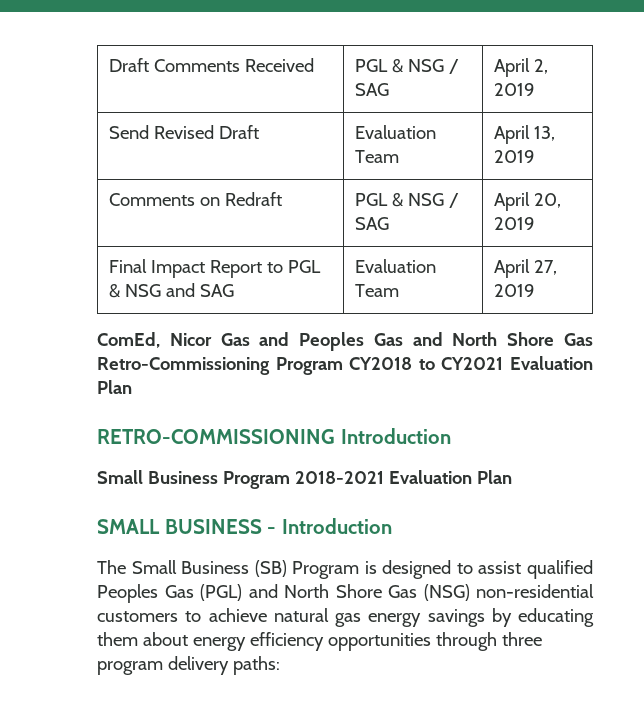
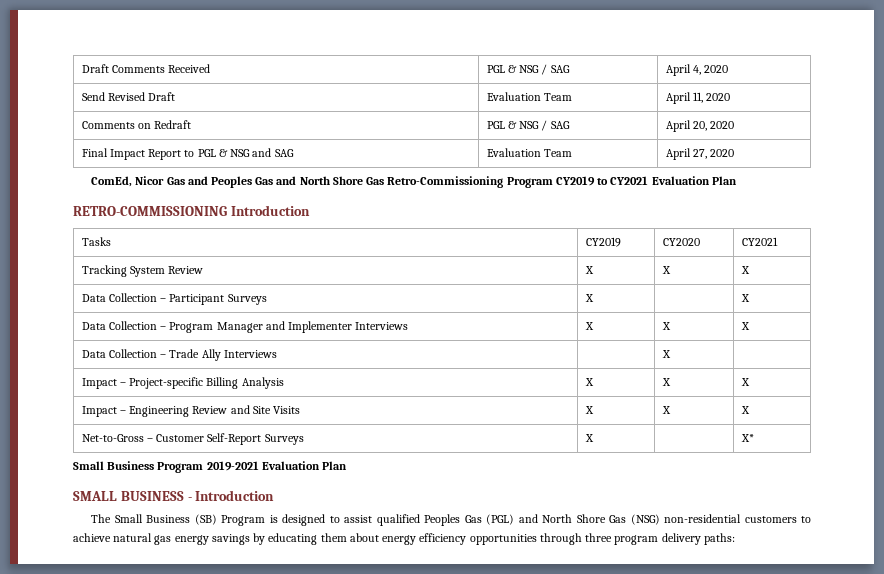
- Draft Comments Received | PGL & NSG / SAG | April 2, 2019
+ Draft Comments Received | PGL & NSG / SAG | April 4, 2020
- Send Revised Draft | Evaluation Team | April 13, 2019
+ Send Revised Draft | Evaluation Team | April 11, 2020
- Comments on Redraft | PGL & NSG / SAG | April 20, 2019
+ Comments on Redraft | PGL & NSG / SAG | April 20, 2020
- Final Impact Report to PGL & NSG and SAG | Evaluation Team | April 27, 2019
+ Final Impact Report to PGL & NSG and SAG | Evaluation Team | April 27, 2020
- ComEd, Nicor Gas and Peoples Gas and North Shore Gas Retro-Commissioning Program CY2018 to CY2021 Evaluation Plan
+ ComEd, Nicor Gas and Peoples Gas and North Shore Gas Retro-Commissioning Program CY2019 to CY2021 Evaluation Plan
+ Tasks | CY2019 | CY2020 | CY2021
+ Tracking System Review | X | X | X
+ Data Collection – Participant Surveys | X | | X
+ Data Collection – Program Manager and Implementer Interviews | X | X | X
+ Data Collection – Trade Ally Interviews | | X |
+ Impact – Project-specific Billing Analysis | X | X | X
+ Impact – Engineering Review and Site Visits | X | X | X
+ Net-to-Gross – Customer Self-Report Surveys | X | | X*
- Small Business Program 2018-2021 Evaluation Plan
+ Small Business Program 2019-2021 Evaluation Plan

